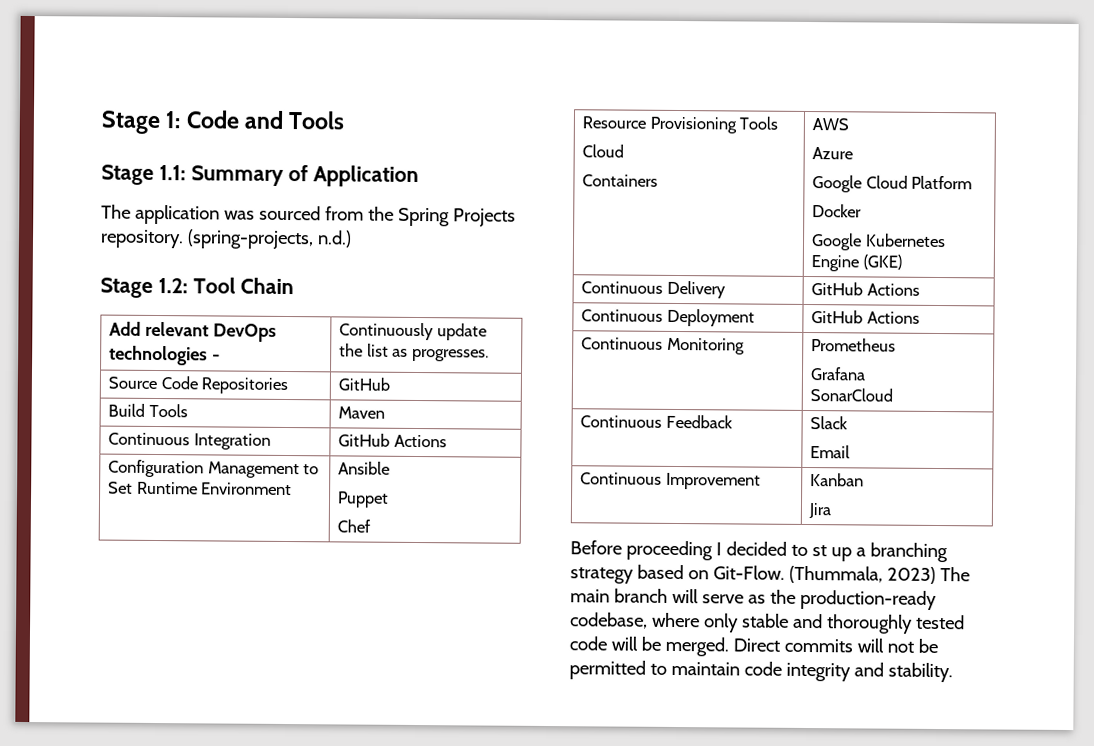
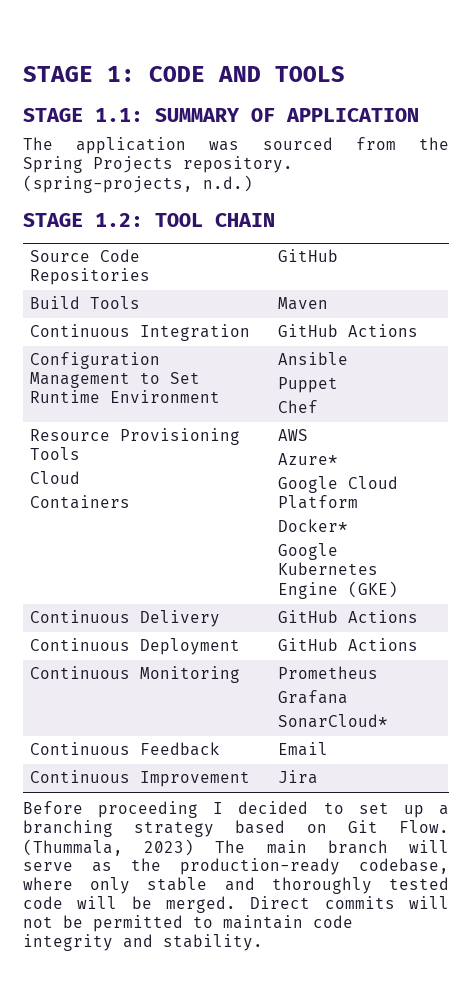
- Stage 1: Code and Tools
- Stage 1.1: Summary of Application
+ STAGE 1: CODE AND TOOLS
+ STAGE 1.1: SUMMARY OF APPLICATION
- Stage 1.2: Tool Chain
- Add relevant DevOps technologies - | Continuously update the list as progresses.
+ STAGE 1.2: TOOL CHAIN
  Resource Provisioning Tools
  Cloud
  Containers | AWS
- Azure
+ Azure*
  Google Cloud Platform
- Docker
+ Docker*
  Continuous Monitoring | Prometheus
  Grafana
- SonarCloud
+ SonarCloud*
- Continuous Feedback | Slack
- Email
+ Continuous Feedback | Email
- Continuous Improvement | Kanban
- Jira
+ Continuous Improvement | Jira
- Before proceeding I decided to st up a branching strategy based on Git-Flow.
+ Before proceeding I decided to set up a branching strategy based on Git Flow.

